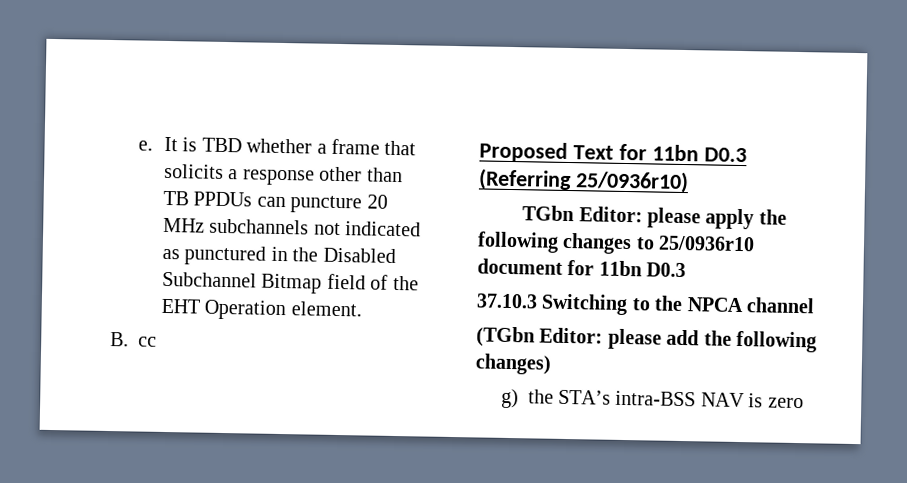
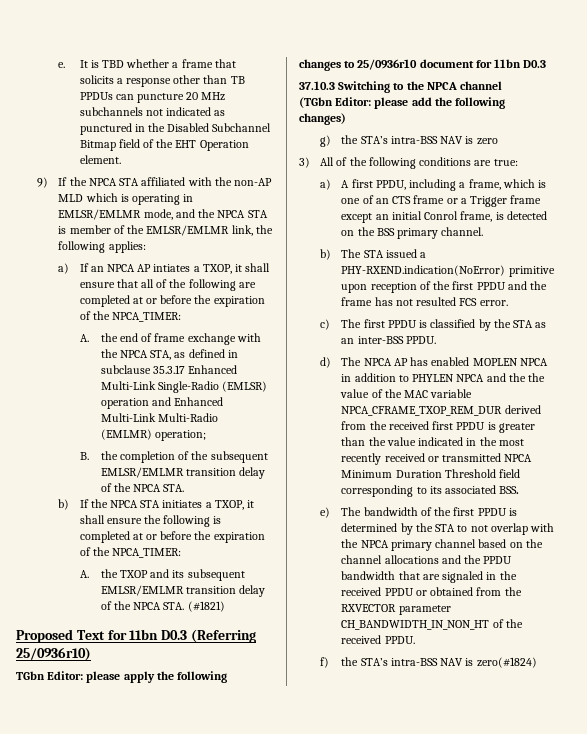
- B. cc
+ 9) If the NPCA STA affiliated with the non-AP MLD which is operating in EMLSR/EMLMR mode, and the NPCA STA is member of the EMLSR/EMLMR link, the following applies:
+ a) If an NPCA AP intiates a TXOP, it shall ensure that all of the following are completed at or before the expiration of the NPCA_TIMER:
+ A. the end of frame exchange with the NPCA STA, as defined in subclause 35.3.17 Enhanced Multi-Link Single-Radio (EMLSR) operation and Enhanced Multi-Link Multi-Radio (EMLMR) operation;
+ B. the completion of the subsequent EMLSR/EMLMR transition delay of the NPCA STA.
+ b) If the NPCA STA initiates a TXOP, it shall ensure the following is completed at or before the expiration of the NPCA_TIMER:
+ A. the TXOP and its subsequent EMLSR/EMLMR transition delay of the NPCA STA. (#1821)
+ 3) All of the following conditions are true:
+ a) A first PPDU, including a frame, which is one of an CTS frame or a Trigger frame except an initial Conrol frame, is detected on the BSS primary channel.
+ b) The STA issued a PHY-RXEND.indication(NoError) primitive upon reception of the first PPDU and the frame has not resulted FCS error.
+ c) The first PPDU is classified by the STA as an inter-BSS PPDU.
+ d) The NPCA AP has enabled MOPLEN NPCA in addition to PHYLEN NPCA and the the value of the MAC variable NPCA_CFRAME_TXOP_REM_DUR derived from the received first PPDU is greater than the value indicated in the most recently received or transmitted NPCA Minimum Duration Threshold field corresponding to its associated BSS.
+ e) The bandwidth of the first PPDU is determined by the STA to not overlap with the NPCA primary channel based on the channel allocations and the PPDU bandwidth that are signaled in the received PPDU or obtained from the RXVECTOR parameter CH_BANDWIDTH_IN_NON_HT of the received PPDU.
+ f) the STA’s intra-BSS NAV is zero(#1824)

